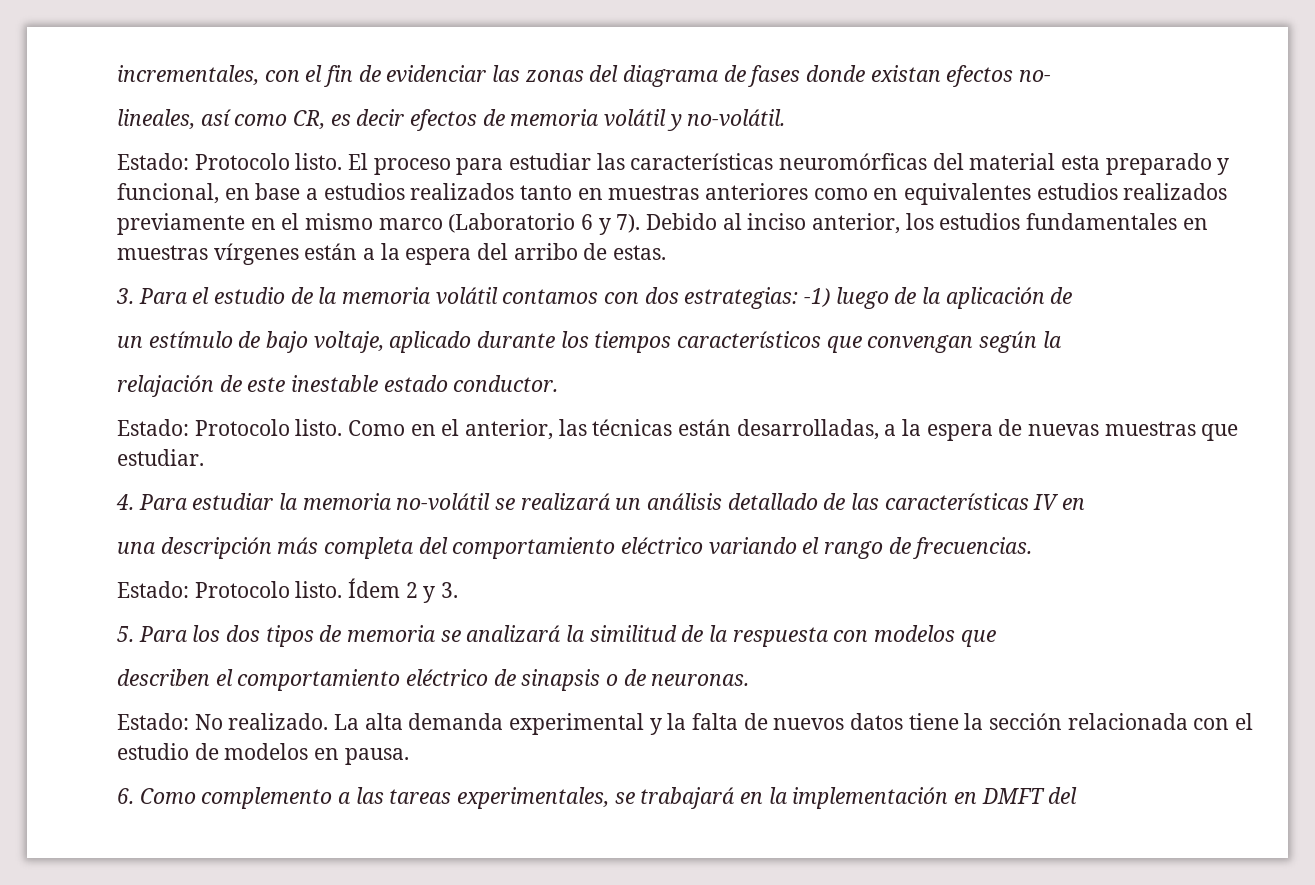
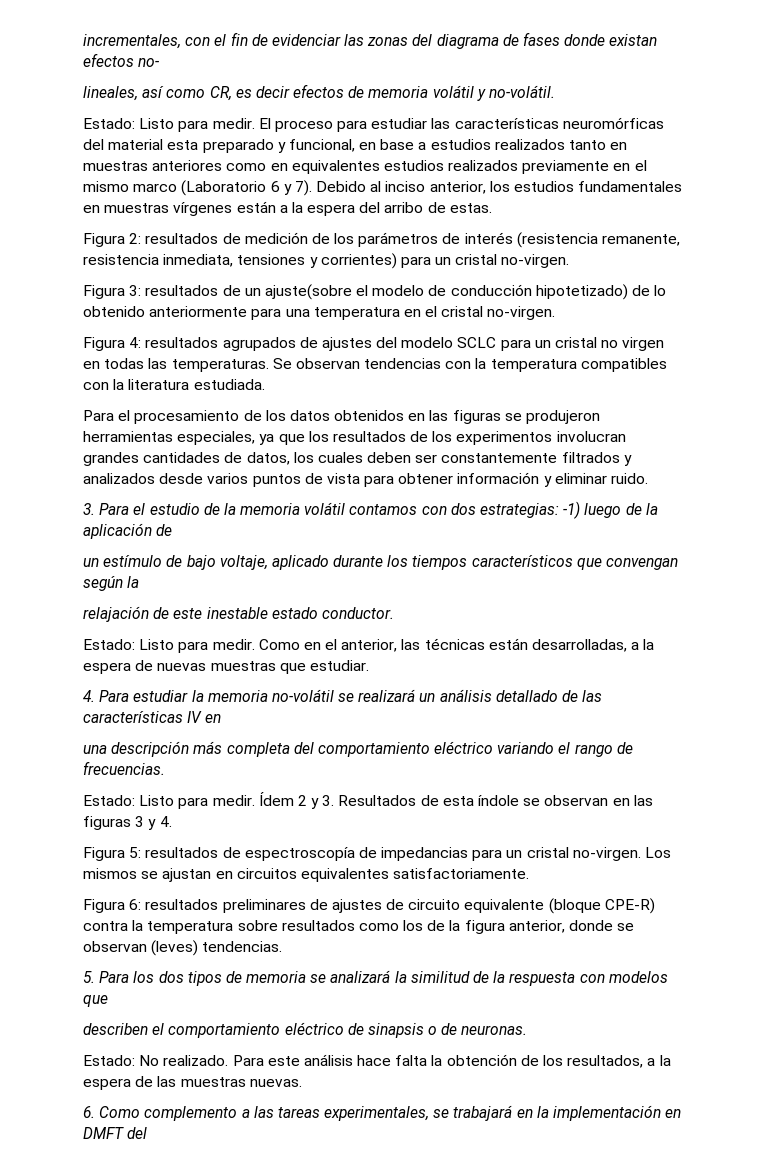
  lineales, así como CR, es decir efectos de memoria volátil y no-volátil.
- Estado: Protocolo listo.
+ Estado: Listo para medir.
+ Figura 2: resultados de medición de los parámetros de interés (resistencia remanente, resistencia inmediata, tensiones y corrientes) para un cristal no-virgen.
+ Figura 3: resultados de un ajuste(sobre el modelo de conducción hipotetizado) de lo obtenido anteriormente para una temperatura en el cristal no-virgen.
+ Figura 4: resultados agrupados de ajustes del modelo SCLC para un cristal no virgen en todas las temperaturas. Se observan tendencias con la temperatura compatibles con la literatura estudiada.
+ Para el procesamiento de los datos obtenidos en las figuras se produjeron herramientas especiales, ya que los resultados de los experimentos involucran grandes cantidades de datos, los cuales deben ser constantemente filtrados y analizados desde varios puntos de vista para obtener información y eliminar ruido.
  relajación de este inestable estado conductor.
- Estado: Protocolo listo.
+ Estado: Listo para medir.
  una descripción más completa del comportamiento eléctrico variando el rango de frecuencias.
- Estado: Protocolo listo.
+ Estado: Listo para medir.
- Ídem 2 y 3.
+ Ídem 2 y 3. Resultados de esta índole se observan en las figuras 3 y 4.
+ Figura 5: resultados de espectroscopía de impedancias para un cristal no-virgen. Los mismos se ajustan en circuitos equivalentes satisfactoriamente.
+ Figura 6: resultados preliminares de ajustes de circuito equivalente (bloque CPE-R) contra la temperatura sobre resultados como los de la figura anterior, donde se observan (leves) tendencias.
- La alta demanda experimental y la falta de nuevos datos tiene la sección relacionada con el estudio de modelos en pausa.
+ Para este análisis hace falta la obtención de los resultados, a la espera de las muestras nuevas.

